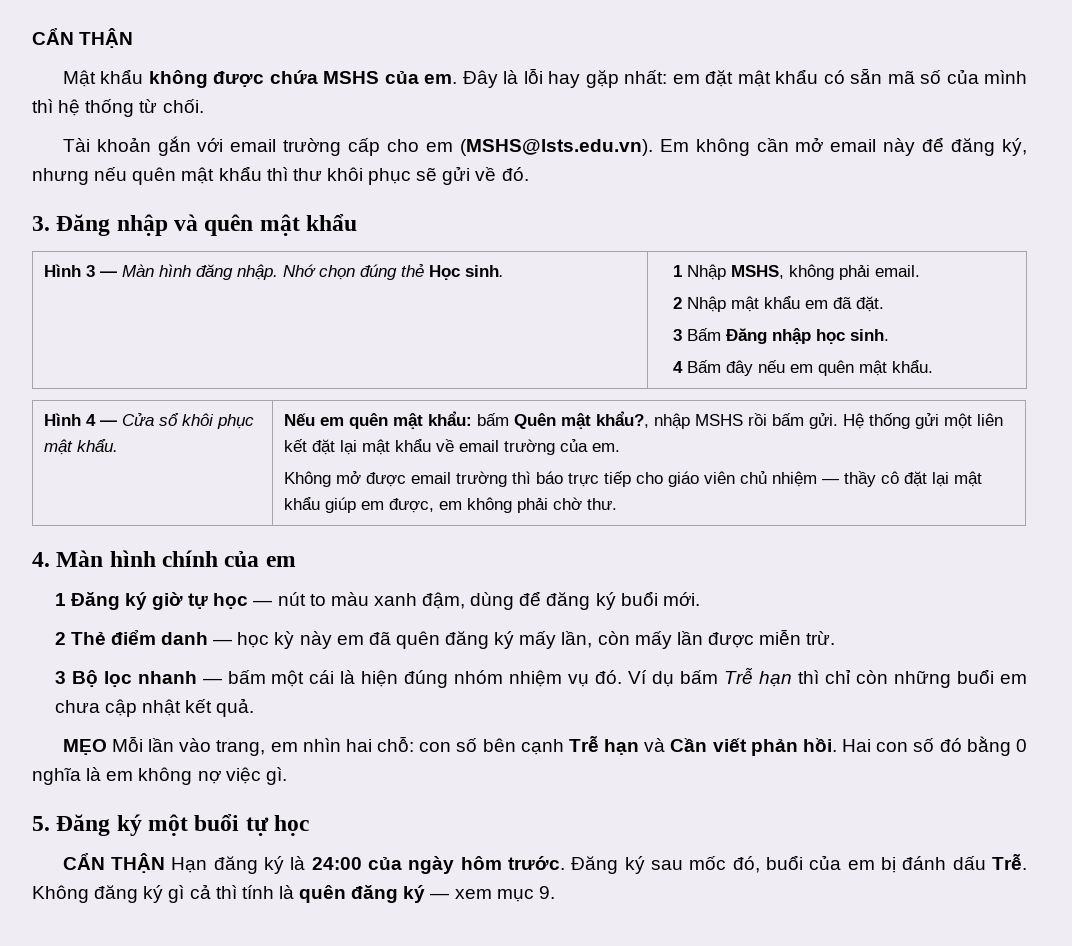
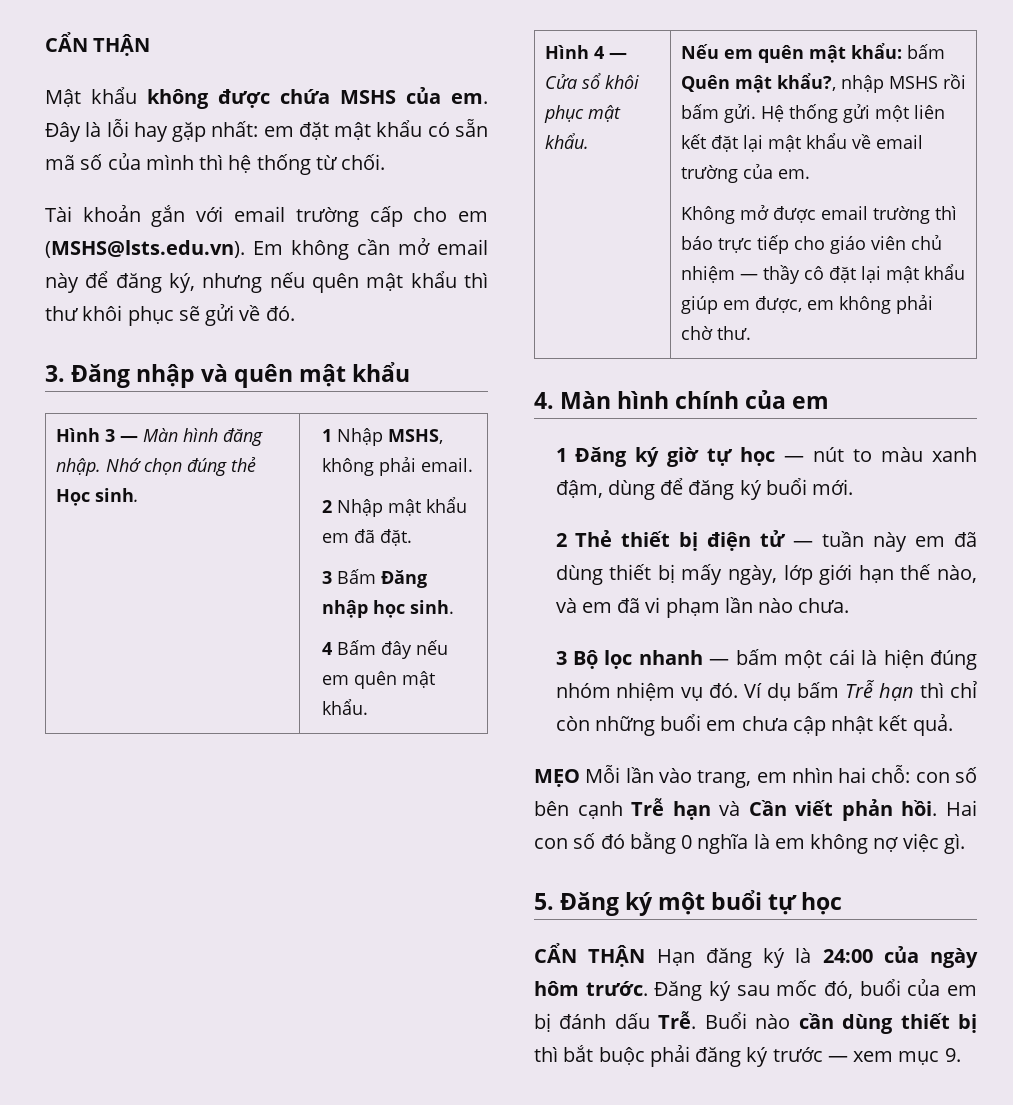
- 2 Thẻ điểm danh — học kỳ này em đã quên đăng ký mấy lần, còn mấy lần được miễn trừ.
+ 2 Thẻ thiết bị điện tử — tuần này em đã dùng thiết bị mấy ngày, lớp giới hạn thế nào, và em đã vi phạm lần nào chưa.
- Đăng ký sau mốc đó, buổi của em bị đánh dấu Trễ. Không đăng ký gì cả thì tính là quên đăng ký — xem mục 9.
+ Đăng ký sau mốc đó, buổi của em bị đánh dấu Trễ. Buổi nào cần dùng thiết bị thì bắt buộc phải đăng ký trước — xem mục 9.

